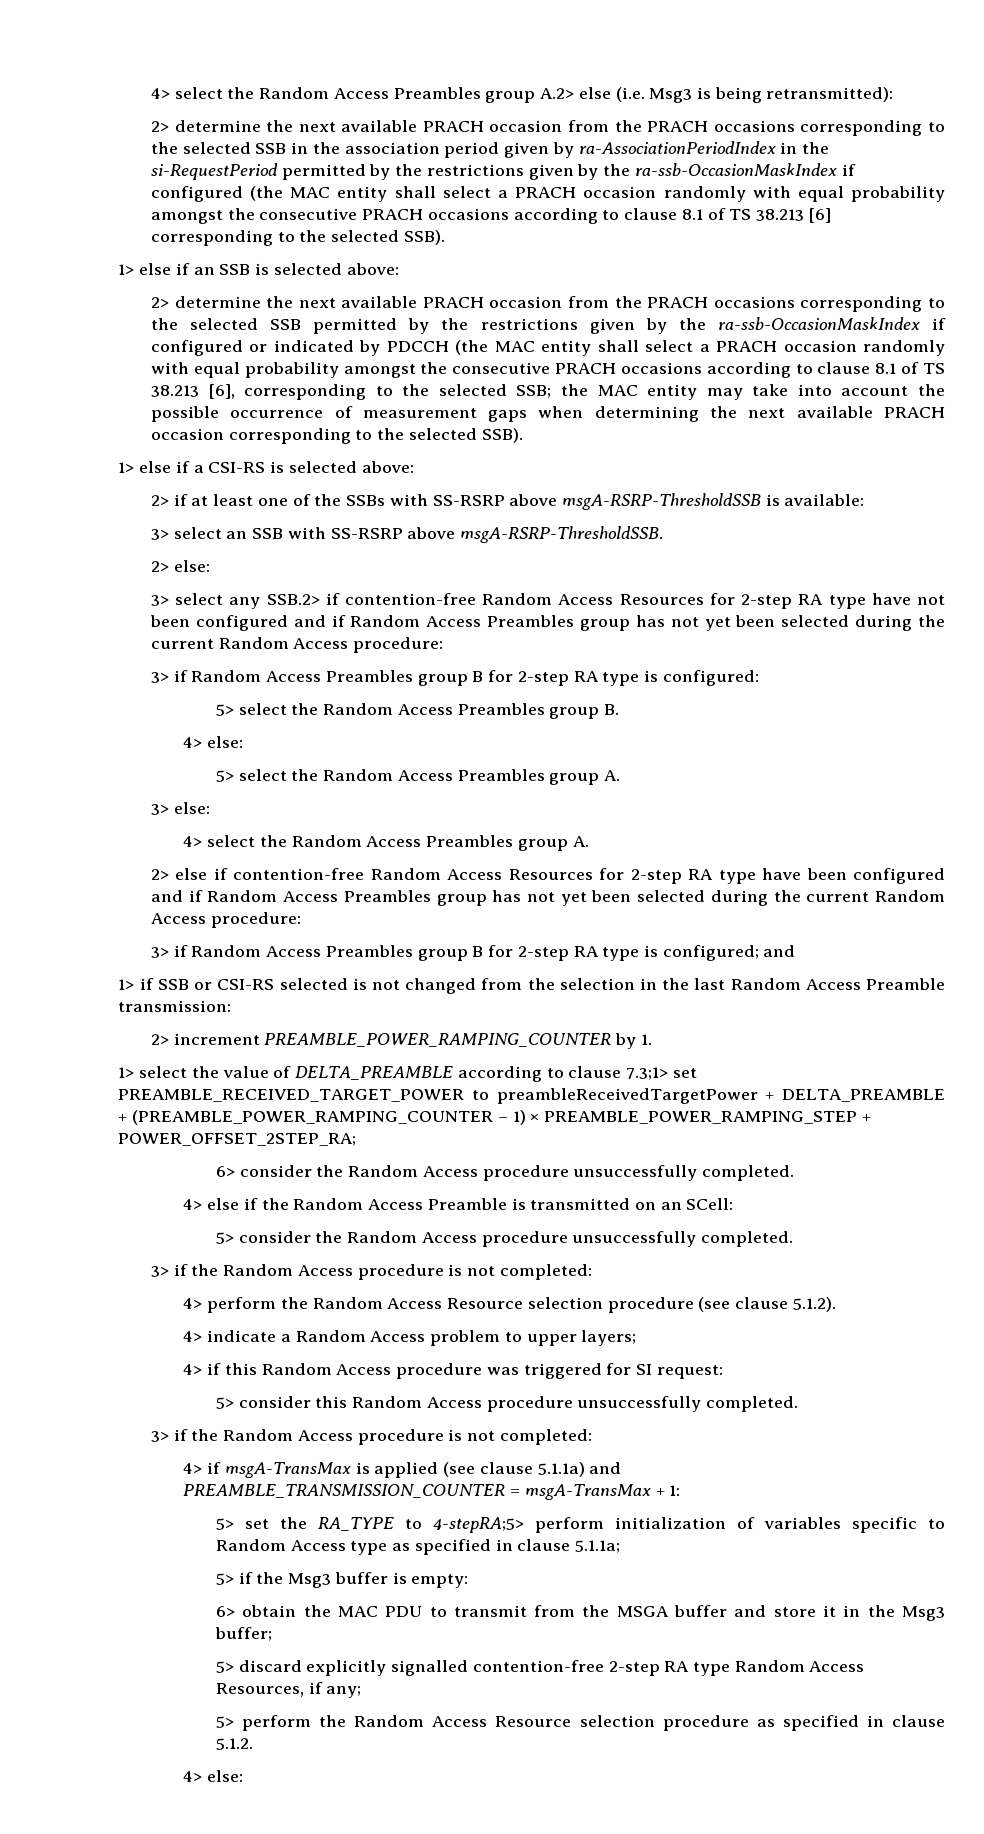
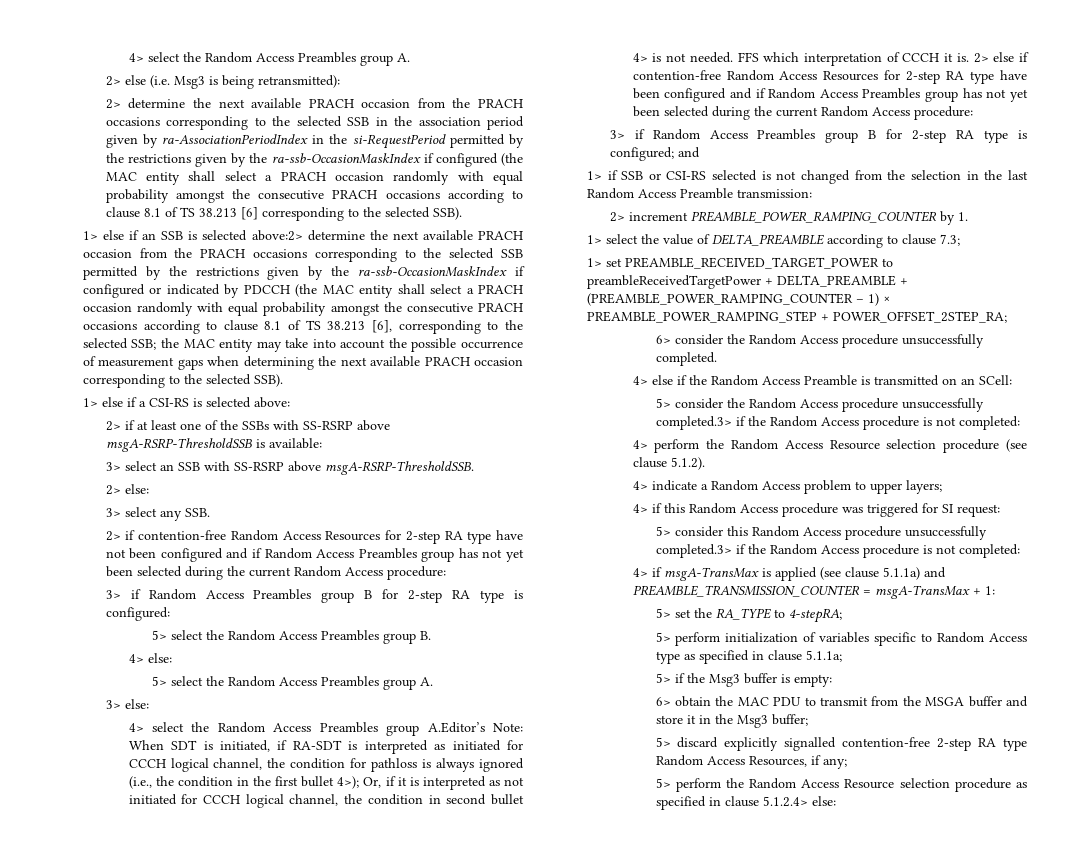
- 4> select the Random Access Preambles group A.2> else (i.e. Msg3 is being retransmitted):
+ 4> select the Random Access Preambles group A.
+ 2> else (i.e. Msg3 is being retransmitted):
- 1> else if an SSB is selected above:
- 2> determine the next available PRACH occasion from the PRACH occasions corresponding to the selected SSB permitted by the restrictions given by the ra-ssb-OccasionMaskIndex if configured or indicated by PDCCH (the MAC entity shall select a PRACH occasion randomly with equal probability amongst the consecutive PRACH occasions according to clause 8.1 of TS 38.213 [6], corresponding to the selected SSB;
+ 1> else if an SSB is selected above:2> determine the next available PRACH occasion from the PRACH occasions corresponding to the selected SSB permitted by the restrictions given by the ra-ssb-OccasionMaskIndex if configured or indicated by PDCCH (the MAC entity shall select a PRACH occasion randomly with equal probability amongst the consecutive PRACH occasions according to clause 8.1 of TS 38.213 [6], corresponding to the selected SSB;
- 3> select any SSB.2> if contention-free Random Access Resources for 2-step RA type have not been configured and if Random Access Preambles group has not yet been selected during the current Random Access procedure:
+ 3> select any SSB.
+ 2> if contention-free Random Access Resources for 2-step RA type have not been configured and if Random Access Preambles group has not yet been selected during the current Random Access procedure:
- 4> select the Random Access Preambles group A.
- 2> else if contention-free Random Access Resources for 2-step RA type have been configured and if Random Access Preambles group has not yet been selected during the current Random Access procedure:
+ 4> select the Random Access Preambles group A.Editor’s Note: When SDT is initiated, if RA-SDT is interpreted as initiated for CCCH logical channel, the condition for pathloss is always ignored (i.e., the condition in the first bullet 4>); Or, if it is interpreted as not initiated for CCCH logical channel, the condition in second bullet 4> is not needed. FFS which interpretation of CCCH it is. 2> else if contention-free Random Access Resources for 2-step RA type have been configured and if Random Access Preambles group has not yet been selected during the current Random Access procedure:
- 1> select the value of DELTA_PREAMBLE according to clause 7.3;1> set PREAMBLE_RECEIVED_TARGET_POWER to preambleReceivedTargetPower + DELTA_PREAMBLE + (PREAMBLE_POWER_RAMPING_COUNTER – 1) × PREAMBLE_POWER_RAMPING_STEP + POWER_OFFSET_2STEP_RA;
+ 1> select the value of DELTA_PREAMBLE according to clause 7.3;
+ 1> set PREAMBLE_RECEIVED_TARGET_POWER to preambleReceivedTargetPower + DELTA_PREAMBLE + (PREAMBLE_POWER_RAMPING_COUNTER – 1) × PREAMBLE_POWER_RAMPING_STEP + POWER_OFFSET_2STEP_RA;
- 5> consider the Random Access procedure unsuccessfully completed.
- 3> if the Random Access procedure is not completed:
+ 5> consider the Random Access procedure unsuccessfully completed.3> if the Random Access procedure is not completed:
- 5> consider this Random Access procedure unsuccessfully completed.
- 3> if the Random Access procedure is not completed:
+ 5> consider this Random Access procedure unsuccessfully completed.3> if the Random Access procedure is not completed:
- 5> set the RA_TYPE to 4-stepRA;5> perform initialization of variables specific to Random Access type as specified in clause 5.1.1a;
+ 5> set the RA_TYPE to 4-stepRA;
+ 5> perform initialization of variables specific to Random Access type as specified in clause 5.1.1a;
- 5> perform the Random Access Resource selection procedure as specified in clause 5.1.2.
- 4> else:
+ 5> perform the Random Access Resource selection procedure as specified in clause 5.1.2.4> else:

